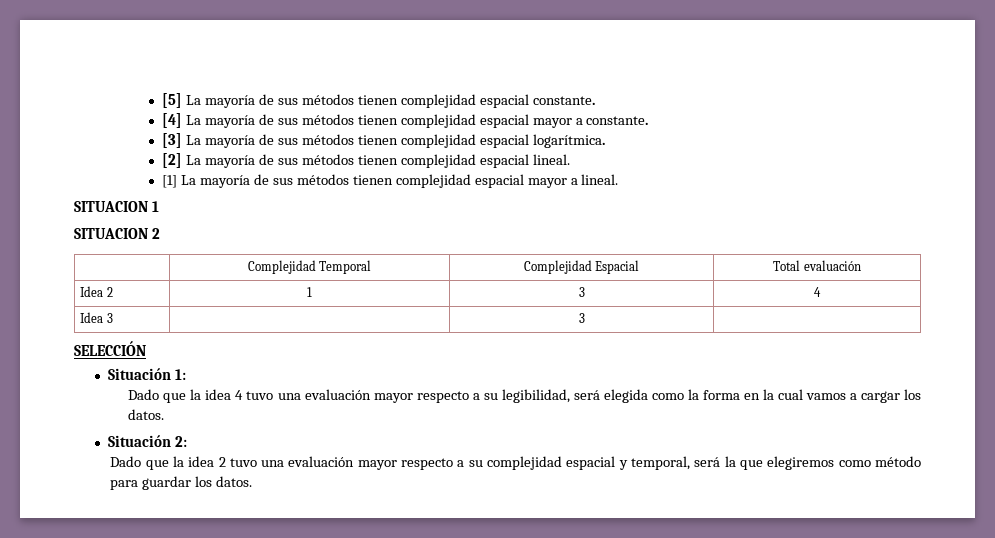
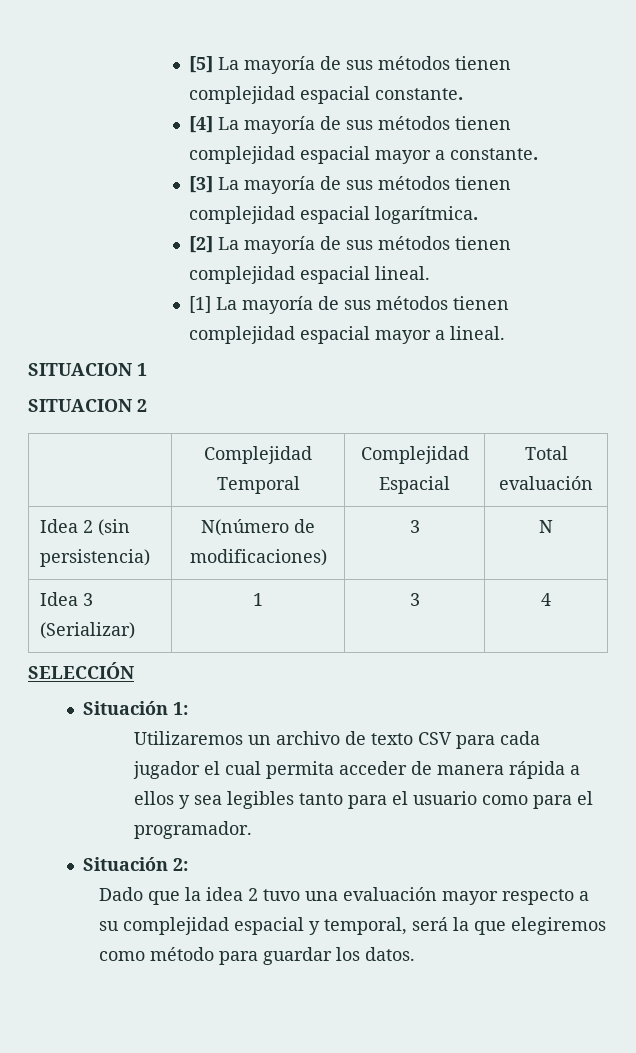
- Idea 2 | 1 | 3 | 4
+ Idea 2 (sin persistencia) | N(número de modificaciones) | 3 | N
+ Idea 3 (Serializar) | 1 | 3 | 4
- Idea 3 | | 3 |
- Dado que la idea 4 tuvo una evaluación mayor respecto a su legibilidad, será elegida como la forma en la cual vamos a cargar los datos.
+ Utilizaremos un archivo de texto CSV para cada jugador el cual permita acceder de manera rápida a ellos y sea legibles tanto para el usuario como para el programador.

